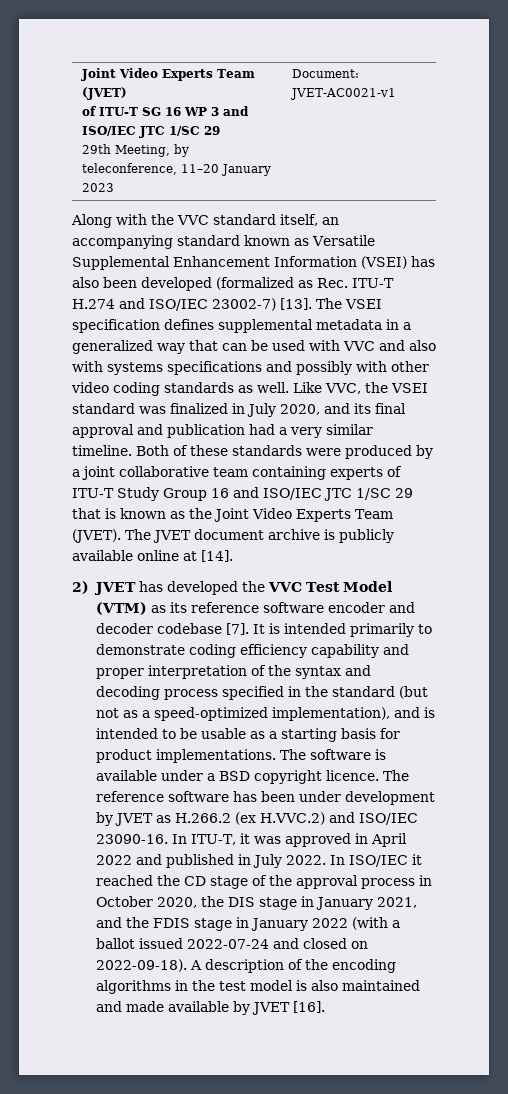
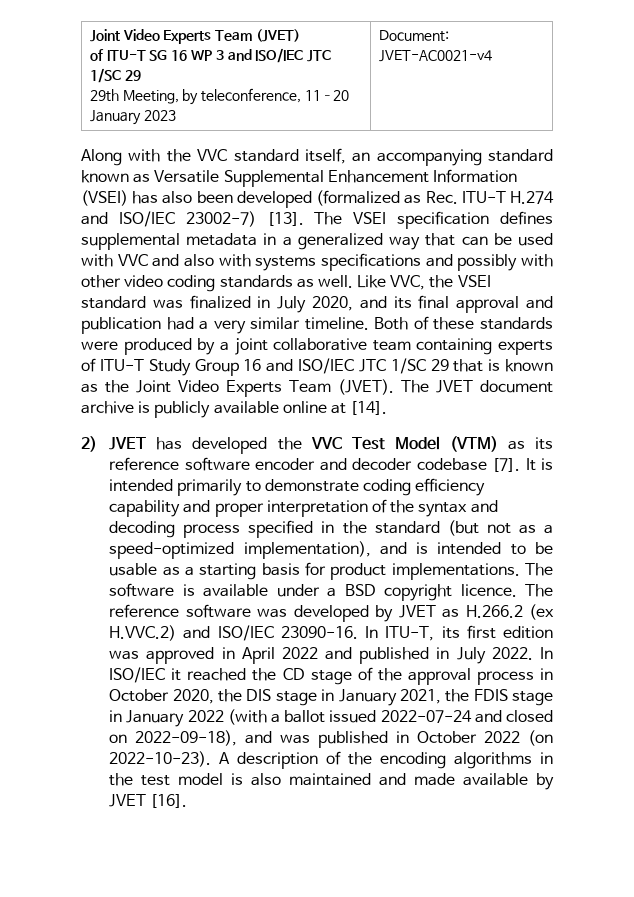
  Joint Video Experts Team (JVET)
  of ITU-T SG 16 WP 3 and ISO/IEC JTC 1/SC 29
- 29th Meeting, by teleconference, 11–20 January 2023 | Document: JVET-AC0021-v1
+ 29th Meeting, by teleconference, 11–20 January 2023 | Document: JVET-AC0021-v4
- The reference software has been under development by JVET as H.266.2 (ex H.VVC.2) and ISO/IEC 23090-16.
+ The reference software was developed by JVET as H.266.2 (ex H.VVC.2) and ISO/IEC 23090-16.
- In ITU-T, it was approved in April 2022 and published in July 2022.
+ In ITU-T, its first edition was approved in April 2022 and published in July 2022.
- In ISO/IEC it reached the CD stage of the approval process in October 2020, the DIS stage in January 2021, and the FDIS stage in January 2022 (with a ballot issued 2022-07-24 and closed on 2022-09-18).
+ In ISO/IEC it reached the CD stage of the approval process in October 2020, the DIS stage in January 2021, the FDIS stage in January 2022 (with a ballot issued 2022-07-24 and closed on 2022-09-18), and was published in October 2022 (on 2022-10-23).

